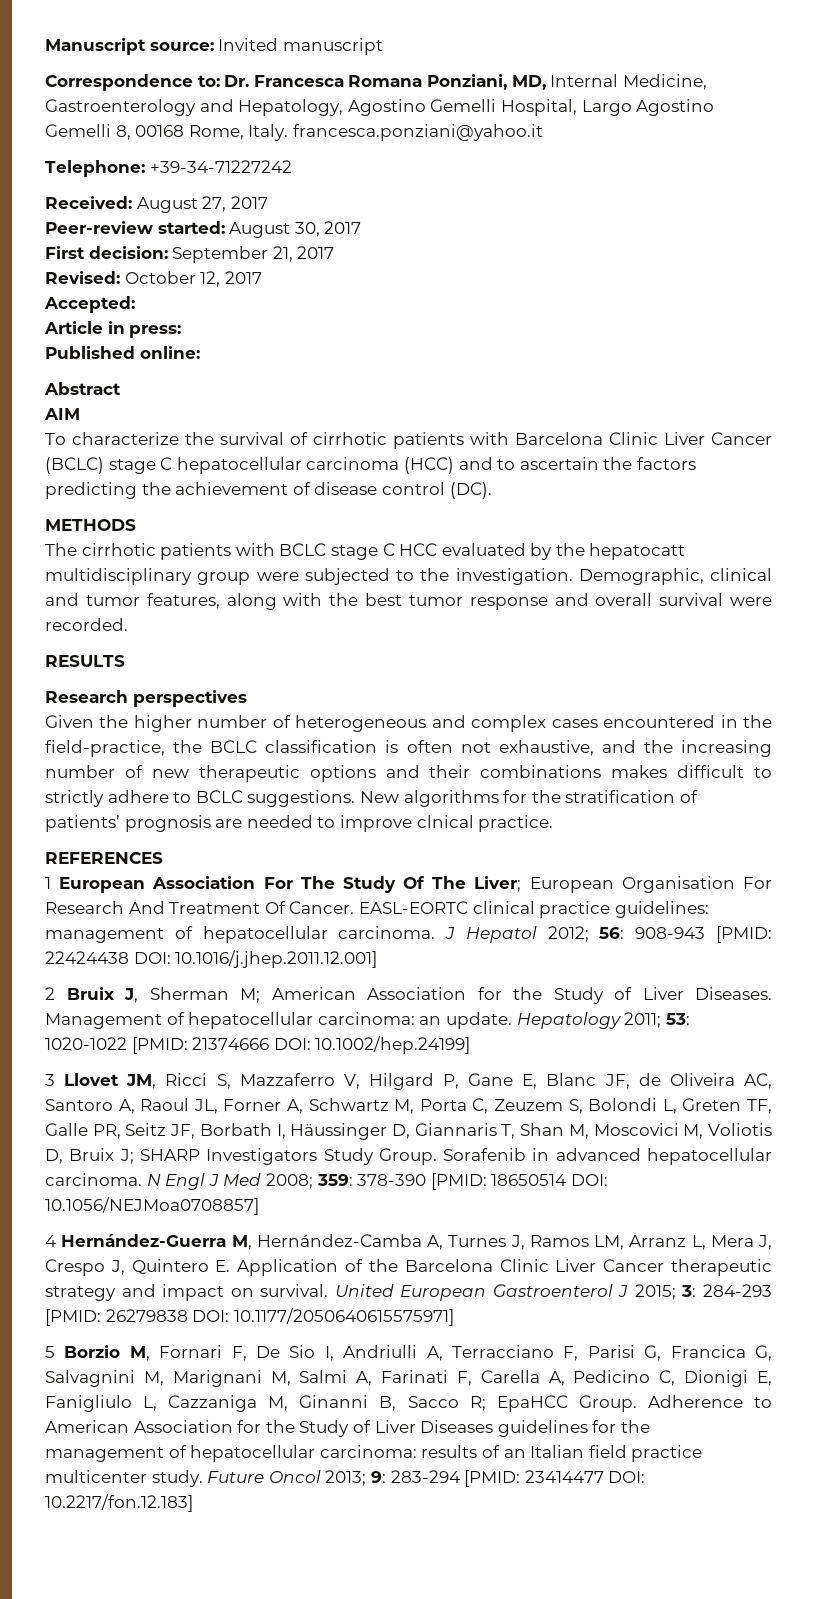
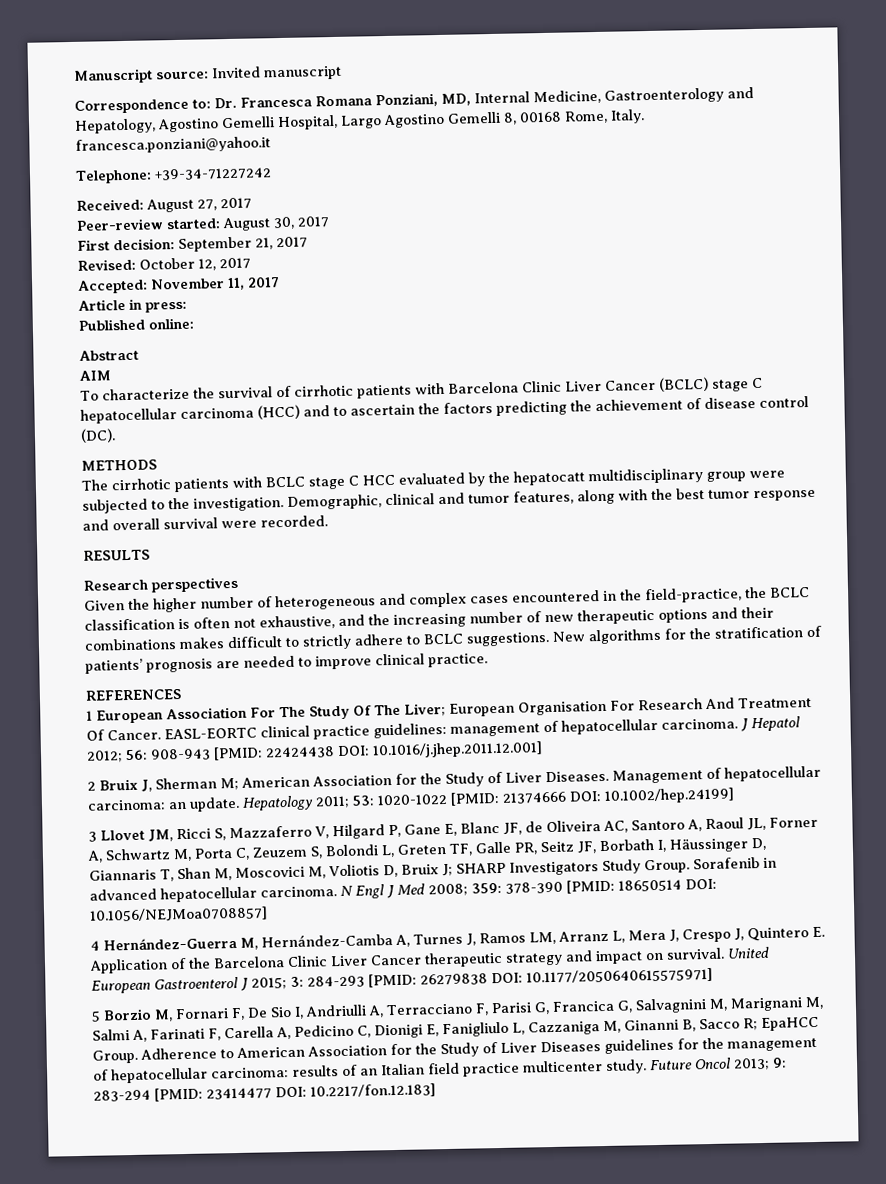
- Accepted:
+ Accepted: November 11, 2017
- New algorithms for the stratification of patients’ prognosis are needed to improve clnical practice.
+ New algorithms for the stratification of patients’ prognosis are needed to improve clinical practice.

